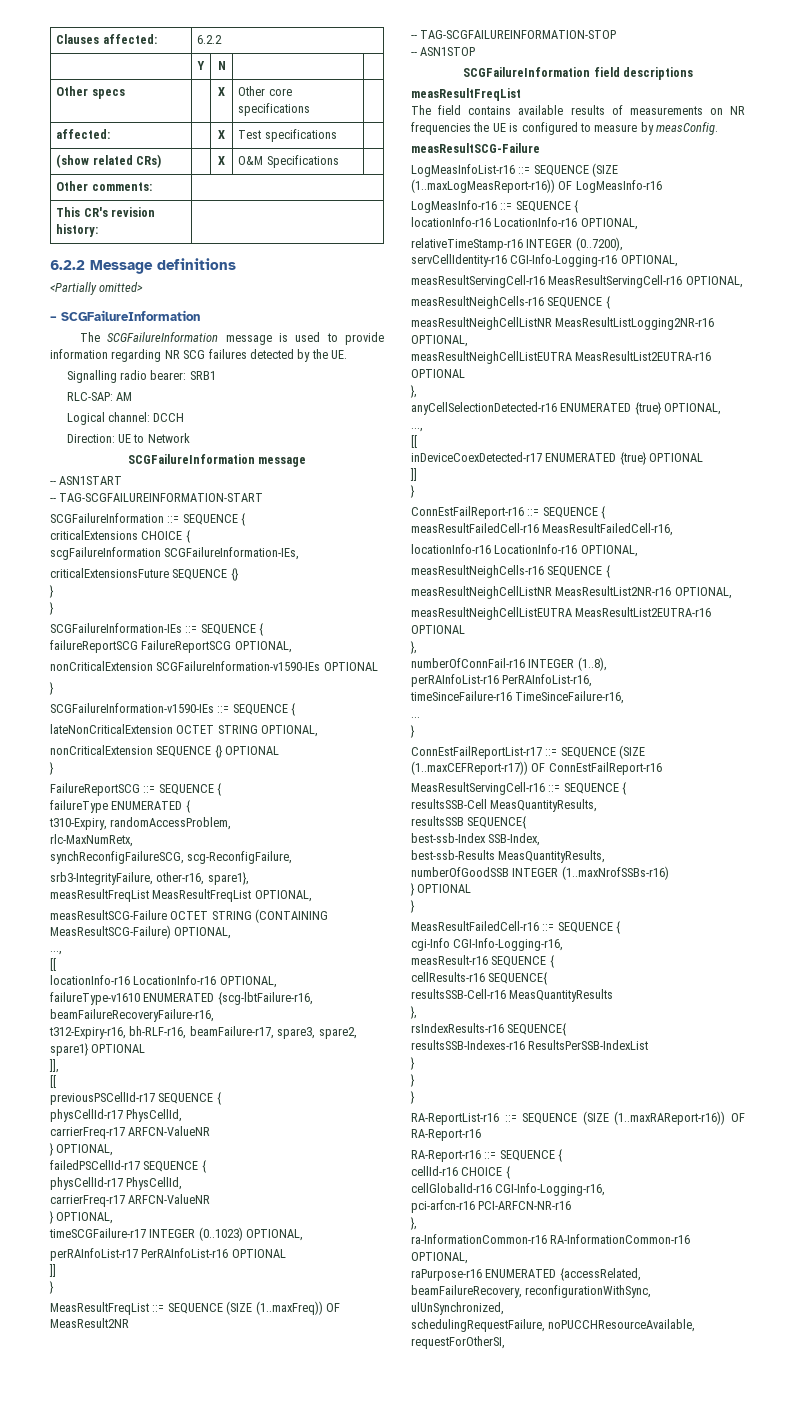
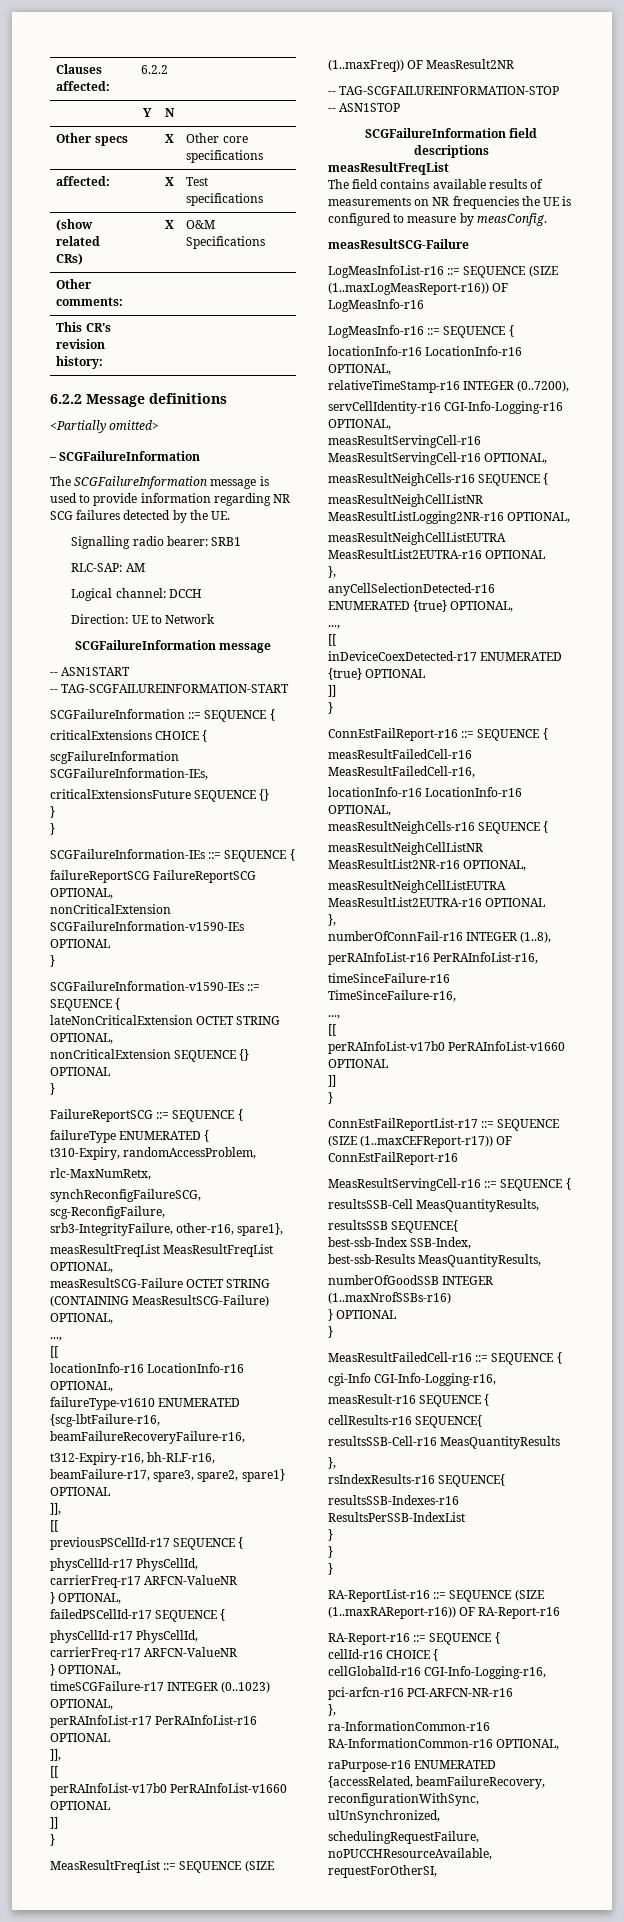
  perRAInfoList-r17 PerRAInfoList-r16 OPTIONAL
+ ]],
+ [[
+ perRAInfoList-v17b0 PerRAInfoList-v1660 OPTIONAL
  timeSinceFailure-r16 TimeSinceFailure-r16,
- ...
+ ...,
+ [[
+ perRAInfoList-v17b0 PerRAInfoList-v1660 OPTIONAL
+ ]]

